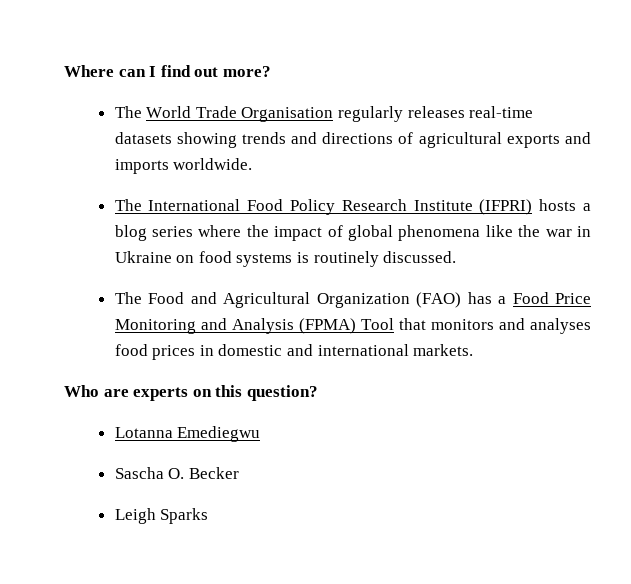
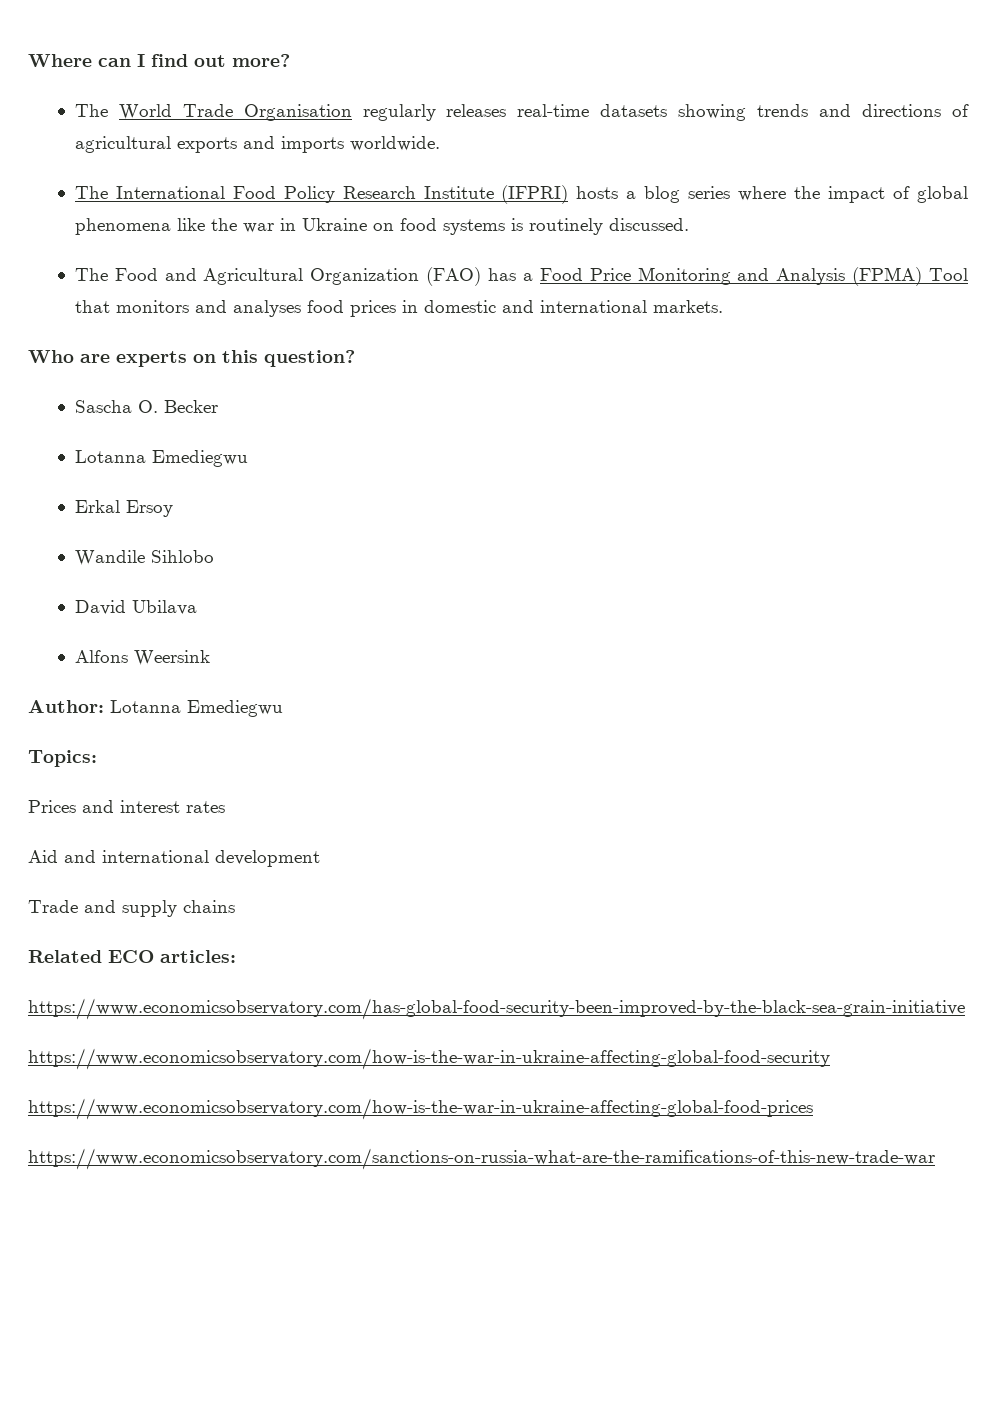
- Lotanna Emediegwu
  Sascha O. Becker
- Leigh Sparks
+ Lotanna Emediegwu
+ Erkal Ersoy
+ Wandile Sihlobo
+ David Ubilava
+ Alfons Weersink
+ Author: Lotanna Emediegwu
+ Topics:
+ Prices and interest rates
+ Aid and international development
+ Trade and supply chains
+ Related ECO articles:
+ https://www.economicsobservatory.com/has-global-food-security-been-improved-by-the-black-sea-grain-initiative
+ https://www.economicsobservatory.com/how-is-the-war-in-ukraine-affecting-global-food-security
+ https://www.economicsobservatory.com/how-is-the-war-in-ukraine-affecting-global-food-prices
+ https://www.economicsobservatory.com/sanctions-on-russia-what-are-the-ramifications-of-this-new-trade-war

